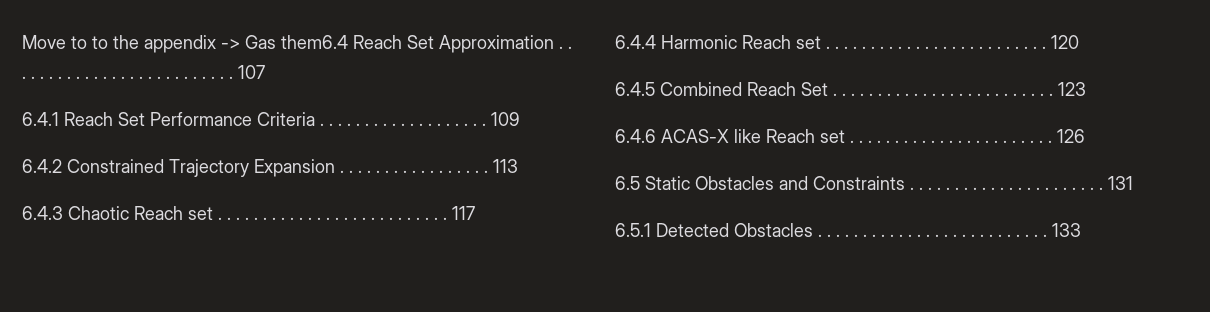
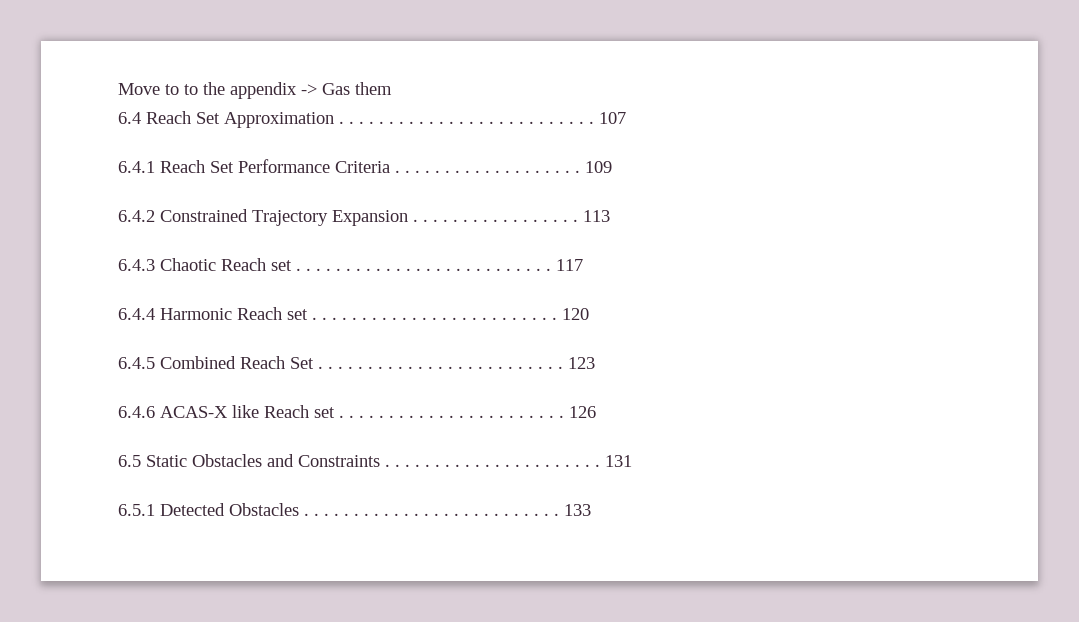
- Move to to the appendix -> Gas them6.4 Reach Set Approximation . . . . . . . . . . . . . . . . . . . . . . . . . .
+ Move to to the appendix -> Gas them
+ 6.4 Reach Set Approximation . . . . . . . . . . . . . . . . . . . . . . . . . .

